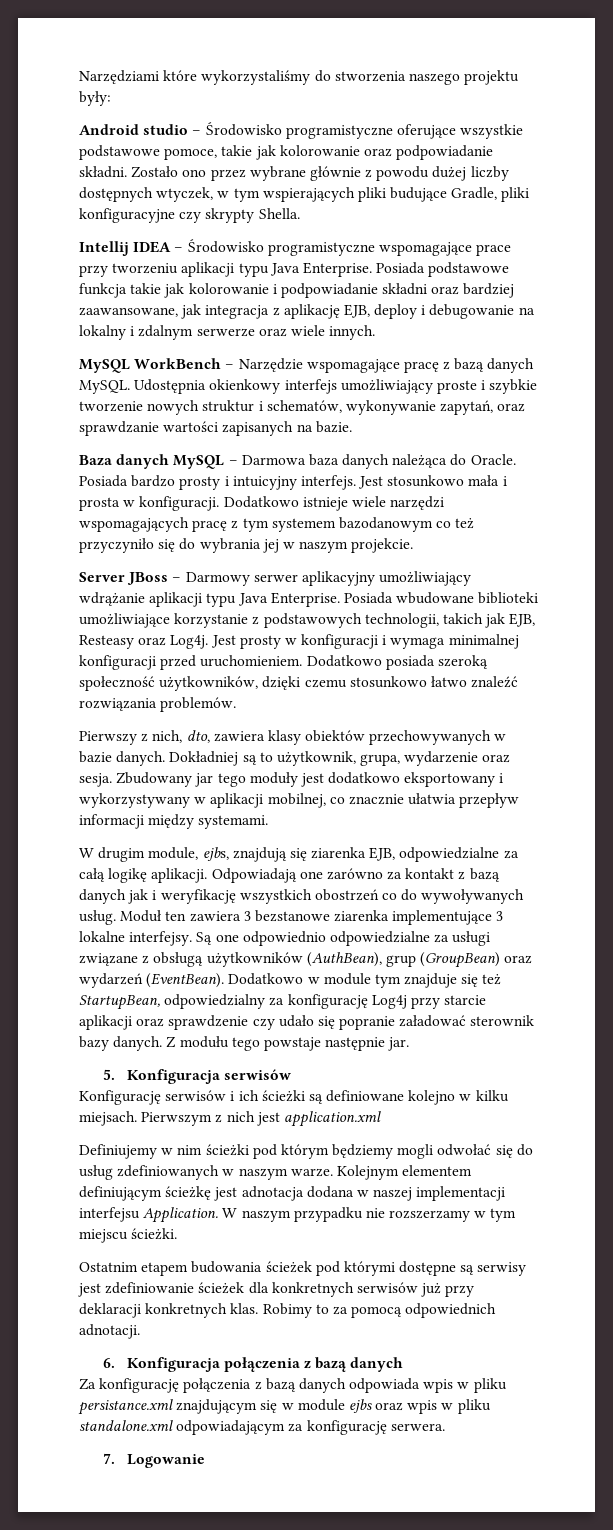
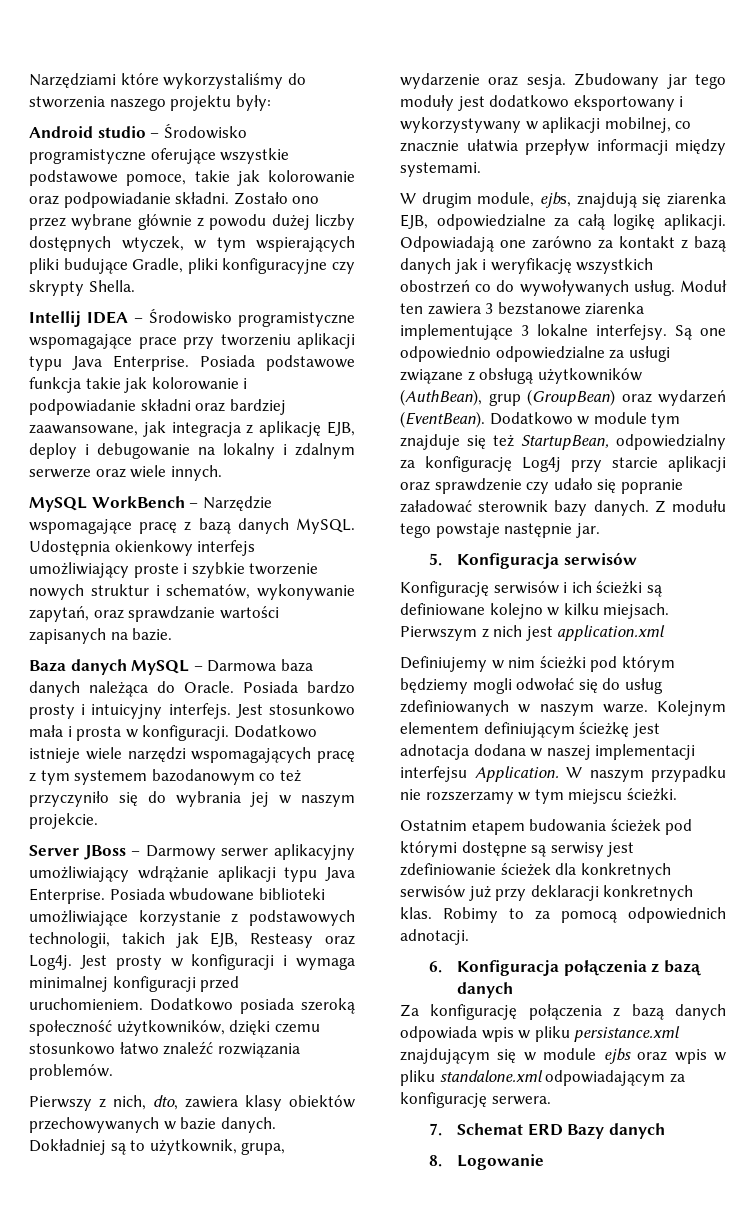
- 7. Logowanie
+ 7. Schemat ERD Bazy danych
+ 8. Logowanie

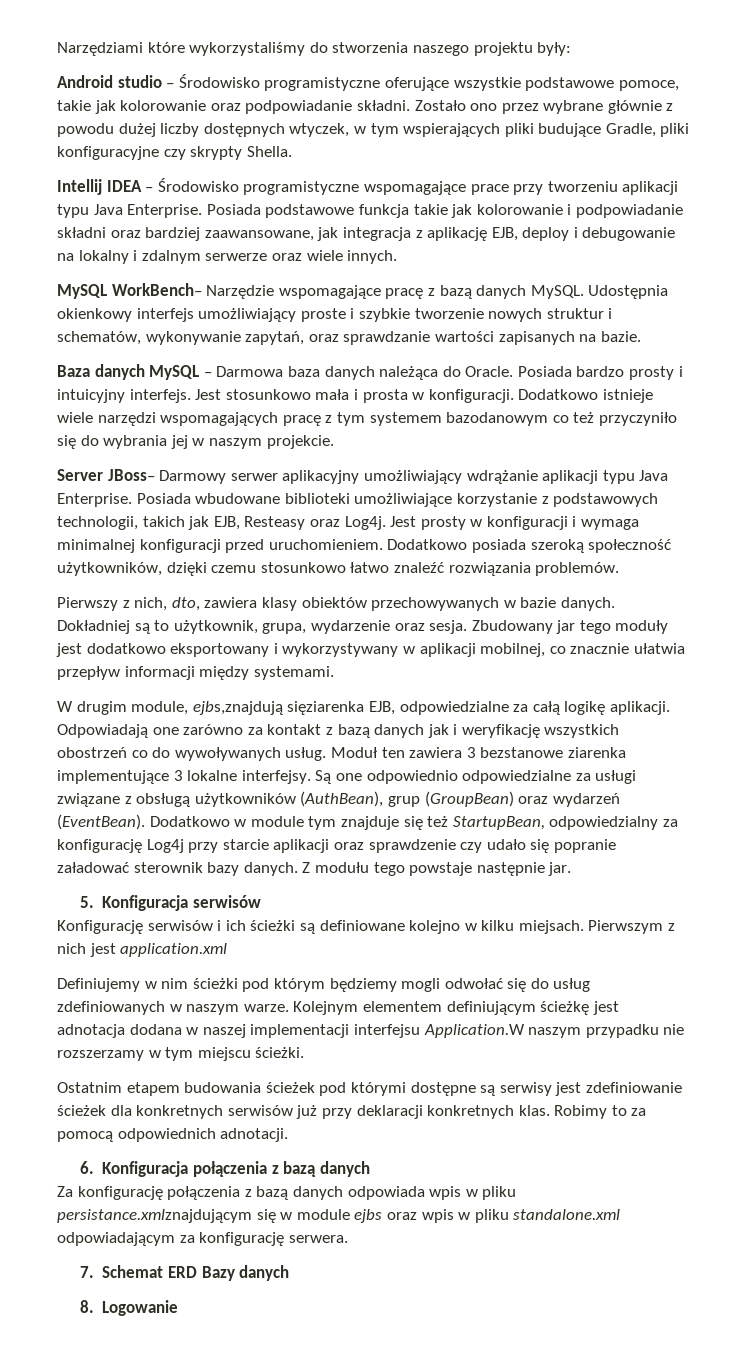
- MySQL WorkBench – Narzędzie wspomagające pracę z bazą danych MySQL.
+ MySQL WorkBench– Narzędzie wspomagające pracę z bazą danych MySQL.
- Server JBoss – Darmowy serwer aplikacyjny umożliwiający wdrążanie aplikacji typu Java Enterprise.
+ Server JBoss– Darmowy serwer aplikacyjny umożliwiający wdrążanie aplikacji typu Java Enterprise.
- W drugim module, ejbs, znajdują się ziarenka EJB, odpowiedzialne za całą logikę aplikacji.
+ W drugim module, ejbs,znajdują sięziarenka EJB, odpowiedzialne za całą logikę aplikacji.
- Kolejnym elementem definiującym ścieżkę jest adnotacja dodana w naszej implementacji interfejsu Application. W naszym przypadku nie rozszerzamy w tym miejscu ścieżki.
+ Kolejnym elementem definiującym ścieżkę jest adnotacja dodana w naszej implementacji interfejsu Application.W naszym przypadku nie rozszerzamy w tym miejscu ścieżki.
- Za konfigurację połączenia z bazą danych odpowiada wpis w pliku persistance.xml znajdującym się w module ejbs oraz wpis w pliku standalone.xml odpowiadającym za konfigurację serwera.
+ Za konfigurację połączenia z bazą danych odpowiada wpis w pliku persistance.xmlznajdującym się w module ejbs oraz wpis w pliku standalone.xml odpowiadającym za konfigurację serwera.

